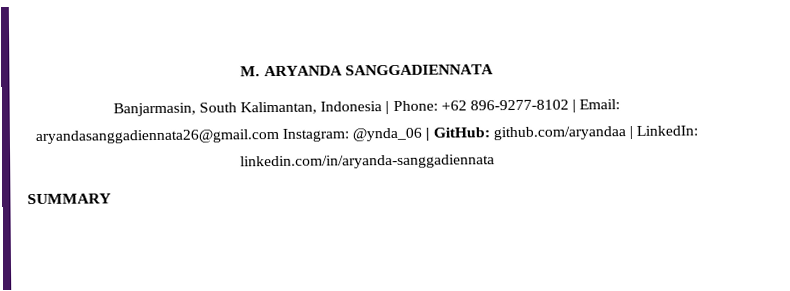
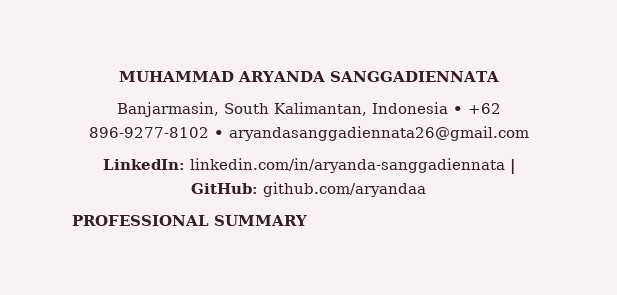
- M. ARYANDA SANGGADIENNATA
+ MUHAMMAD ARYANDA SANGGADIENNATA
- Banjarmasin, South Kalimantan, Indonesia | Phone: +62 896-9277-8102 | Email: aryandasanggadiennata26@gmail.com Instagram: @ynda_06 | GitHub: github.com/aryandaa | LinkedIn: linkedin.com/in/aryanda-sanggadiennata
- SUMMARY
+ Banjarmasin, South Kalimantan, Indonesia • +62 896-9277-8102 • aryandasanggadiennata26@gmail.com
+ LinkedIn: linkedin.com/in/aryanda-sanggadiennata | GitHub: github.com/aryandaa
+ PROFESSIONAL SUMMARY

